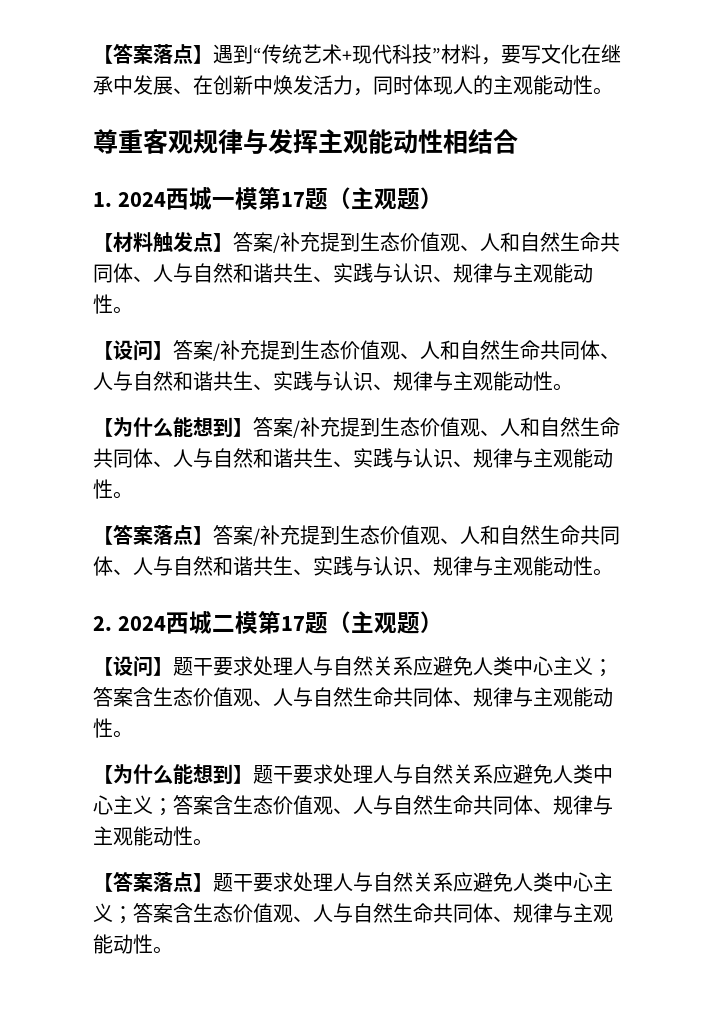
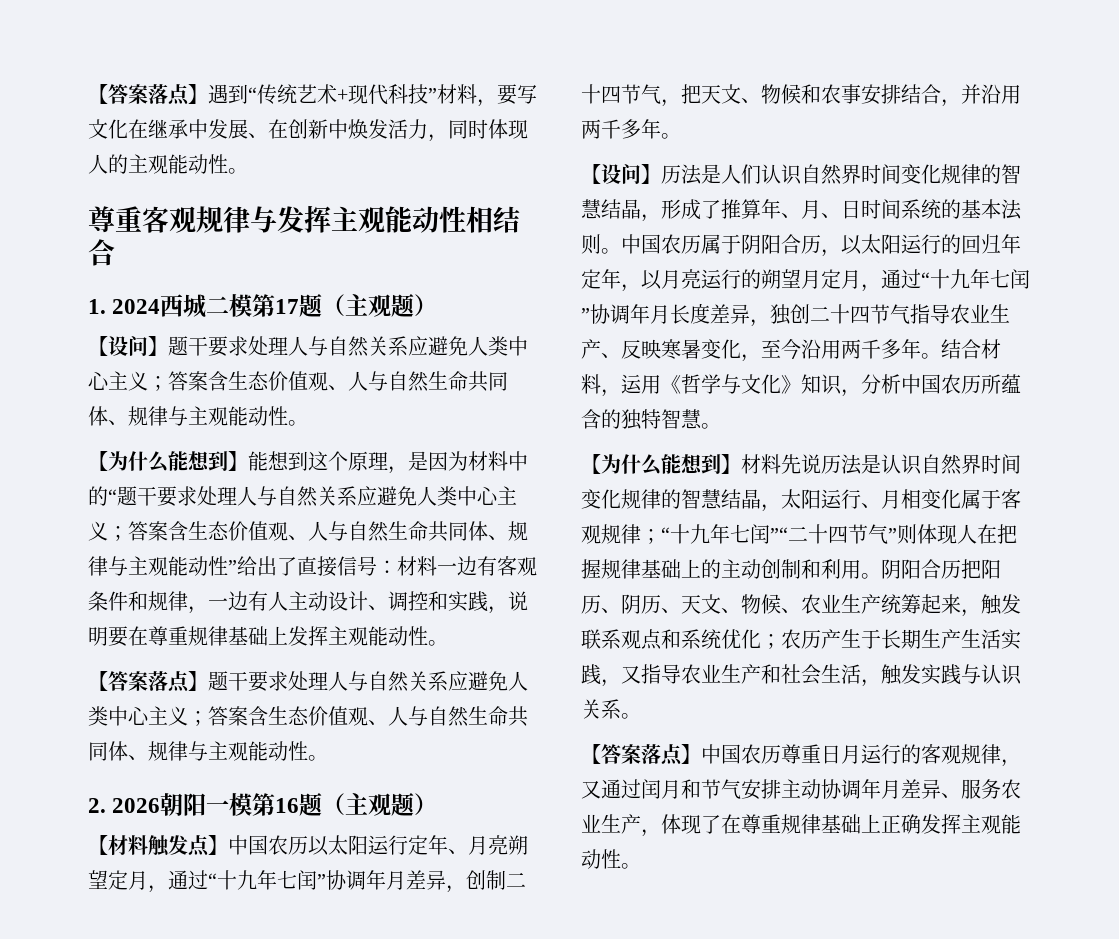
- 1. 2024西城一模第17题（主观题）
- 【材料触发点】答案/补充提到生态价值观、人和自然生命共同体、人与自然和谐共生、实践与认识、规律与主观能动性。
- 【设问】答案/补充提到生态价值观、人和自然生命共同体、人与自然和谐共生、实践与认识、规律与主观能动性。
- 【为什么能想到】答案/补充提到生态价值观、人和自然生命共同体、人与自然和谐共生、实践与认识、规律与主观能动性。
- 【答案落点】答案/补充提到生态价值观、人和自然生命共同体、人与自然和谐共生、实践与认识、规律与主观能动性。
- 2. 2024西城二模第17题（主观题）
+ 1. 2024西城二模第17题（主观题）
- 【为什么能想到】题干要求处理人与自然关系应避免人类中心主义；答案含生态价值观、人与自然生命共同体、规律与主观能动性。
+ 【为什么能想到】能想到这个原理，是因为材料中的“题干要求处理人与自然关系应避免人类中心主义；答案含生态价值观、人与自然生命共同体、规律与主观能动性”给出了直接信号：材料一边有客观条件和规律，一边有人主动设计、调控和实践，说明要在尊重规律基础上发挥主观能动性。
+ 2. 2026朝阳一模第16题（主观题）
+ 【材料触发点】中国农历以太阳运行定年、月亮朔望定月，通过“十九年七闰”协调年月差异，创制二十四节气，把天文、物候和农事安排结合，并沿用两千多年。
+ 【设问】历法是人们认识自然界时间变化规律的智慧结晶，形成了推算年、月、日时间系统的基本法则。中国农历属于阴阳合历，以太阳运行的回归年定年，以月亮运行的朔望月定月，通过“十九年七闰”协调年月长度差异，独创二十四节气指导农业生产、反映寒暑变化，至今沿用两千多年。结合材料，运用《哲学与文化》知识，分析中国农历所蕴含的独特智慧。
+ 【为什么能想到】材料先说历法是认识自然界时间变化规律的智慧结晶，太阳运行、月相变化属于客观规律；“十九年七闰”“二十四节气”则体现人在把握规律基础上的主动创制和利用。阴阳合历把阳历、阴历、天文、物候、农业生产统筹起来，触发联系观点和系统优化；农历产生于长期生产生活实践，又指导农业生产和社会生活，触发实践与认识关系。
+ 【答案落点】中国农历尊重日月运行的客观规律，又通过闰月和节气安排主动协调年月差异、服务农业生产，体现了在尊重规律基础上正确发挥主观能动性。

